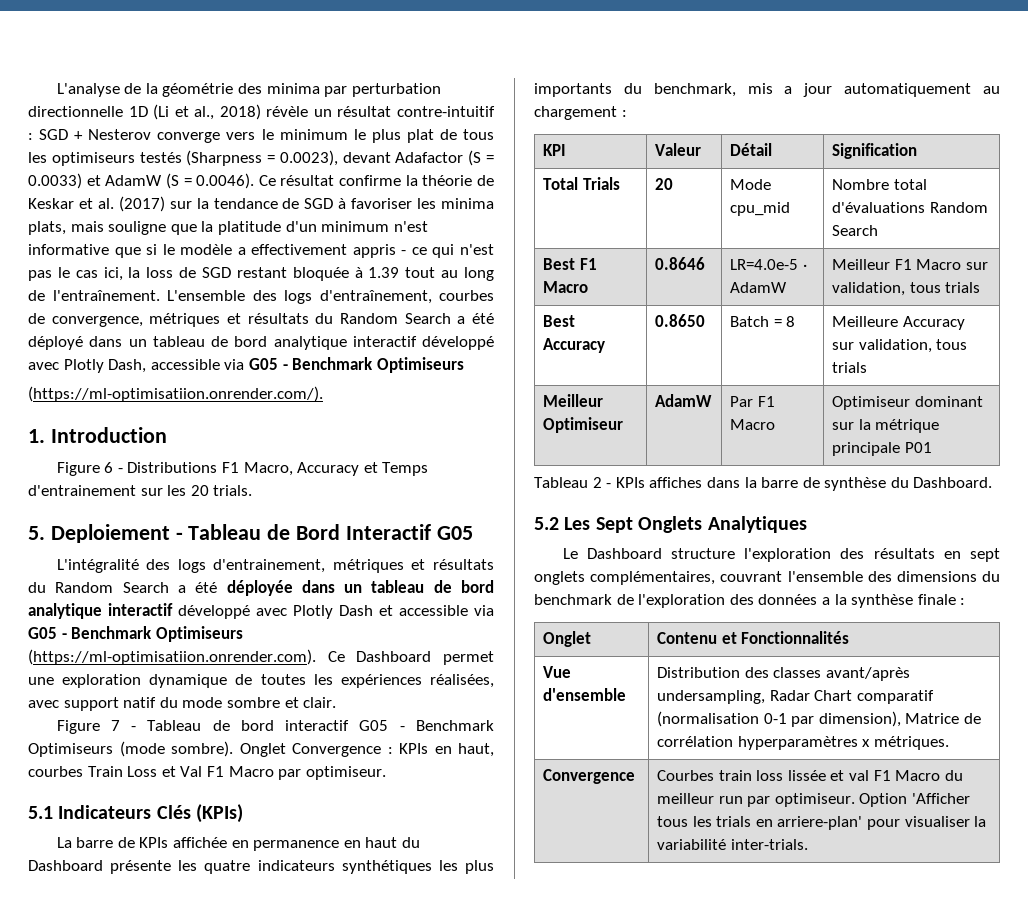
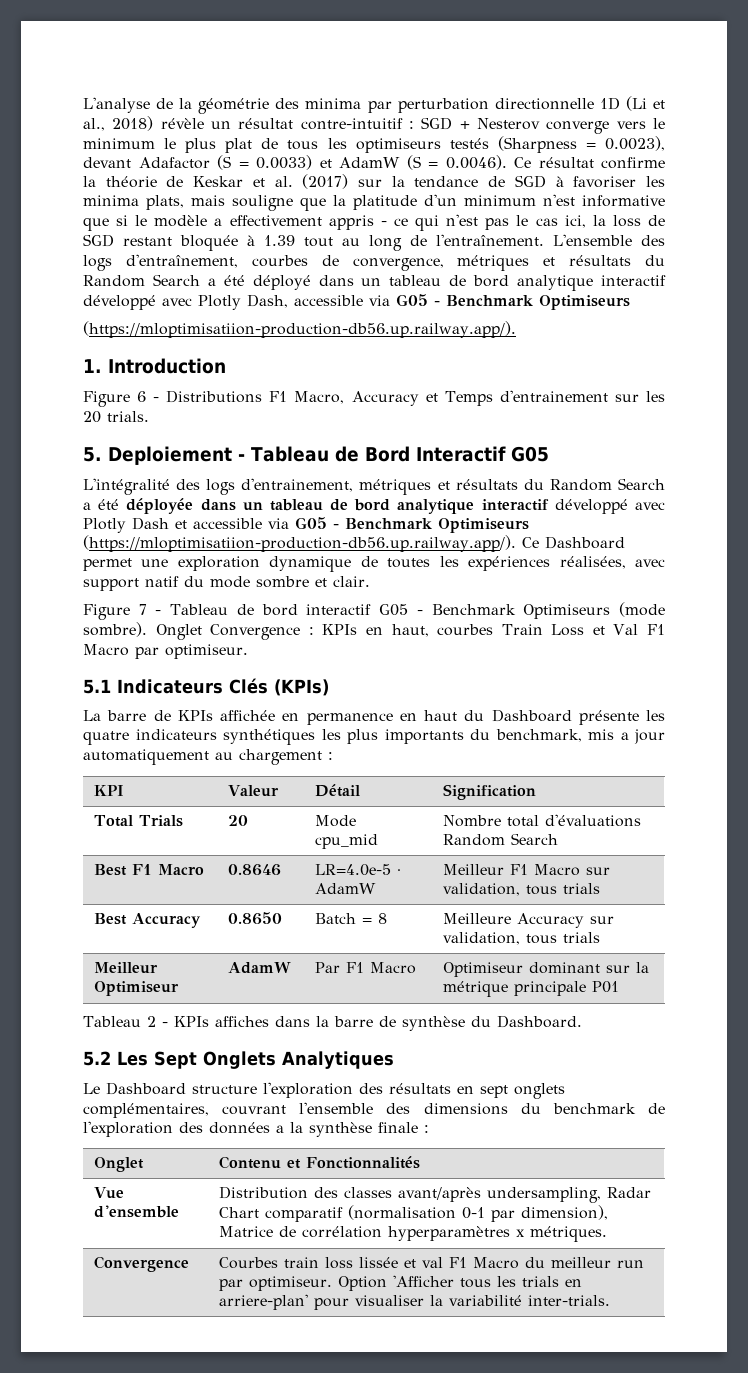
  L'ensemble des logs d'entraînement, courbes de convergence, métriques et résultats du Random Search a été déployé dans un tableau de bord analytique interactif développé avec Plotly Dash, accessible via G05 - Benchmark Optimiseurs
- (https://ml-optimisatiion.onrender.com/).
+ (https://mloptimisatiion-production-db56.up.railway.app/).
- L'intégralité des logs d'entrainement, métriques et résultats du Random Search a été déployée dans un tableau de bord analytique interactif développé avec Plotly Dash et accessible via G05 - Benchmark Optimiseurs (https://ml-optimisatiion.onrender.com). Ce Dashboard permet une exploration dynamique de toutes les expériences réalisées, avec support natif du mode sombre et clair.
+ L'intégralité des logs d'entrainement, métriques et résultats du Random Search a été déployée dans un tableau de bord analytique interactif développé avec Plotly Dash et accessible via G05 - Benchmark Optimiseurs (https://mloptimisatiion-production-db56.up.railway.app/). Ce Dashboard permet une exploration dynamique de toutes les expériences réalisées, avec support natif du mode sombre et clair.

